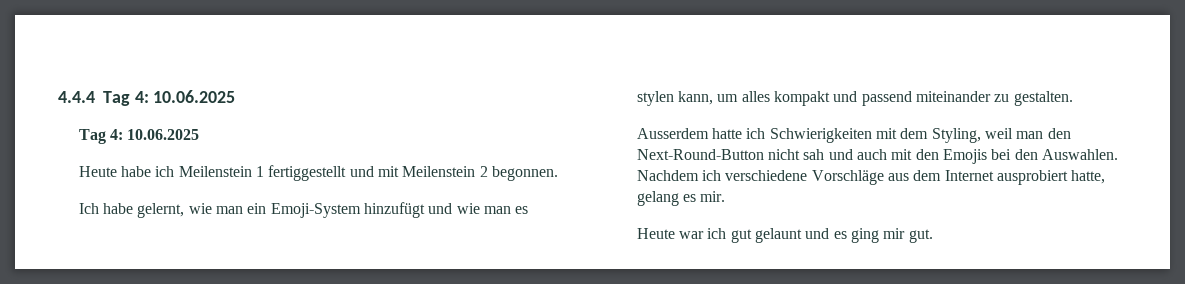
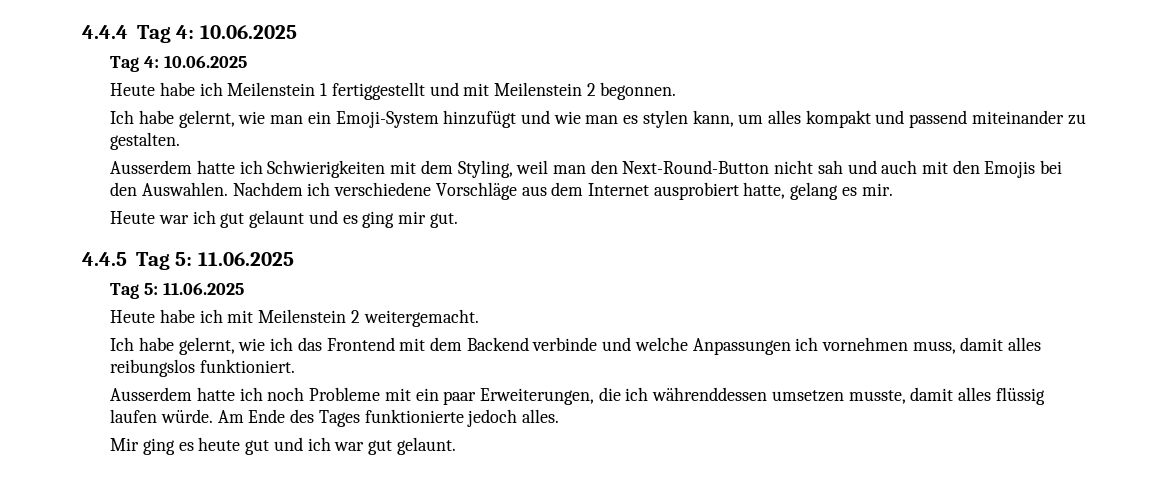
+ 4.4.5 Tag 5: 11.06.2025
+ Tag 5: 11.06.2025
+ Heute habe ich mit Meilenstein 2 weitergemacht.
+ Ich habe gelernt, wie ich das Frontend mit dem Backend verbinde und welche Anpassungen ich vornehmen muss, damit alles reibungslos funktioniert.
+ Ausserdem hatte ich noch Probleme mit ein paar Erweiterungen, die ich währenddessen umsetzen musste, damit alles flüssig laufen würde. Am Ende des Tages funktionierte jedoch alles.
+ Mir ging es heute gut und ich war gut gelaunt.

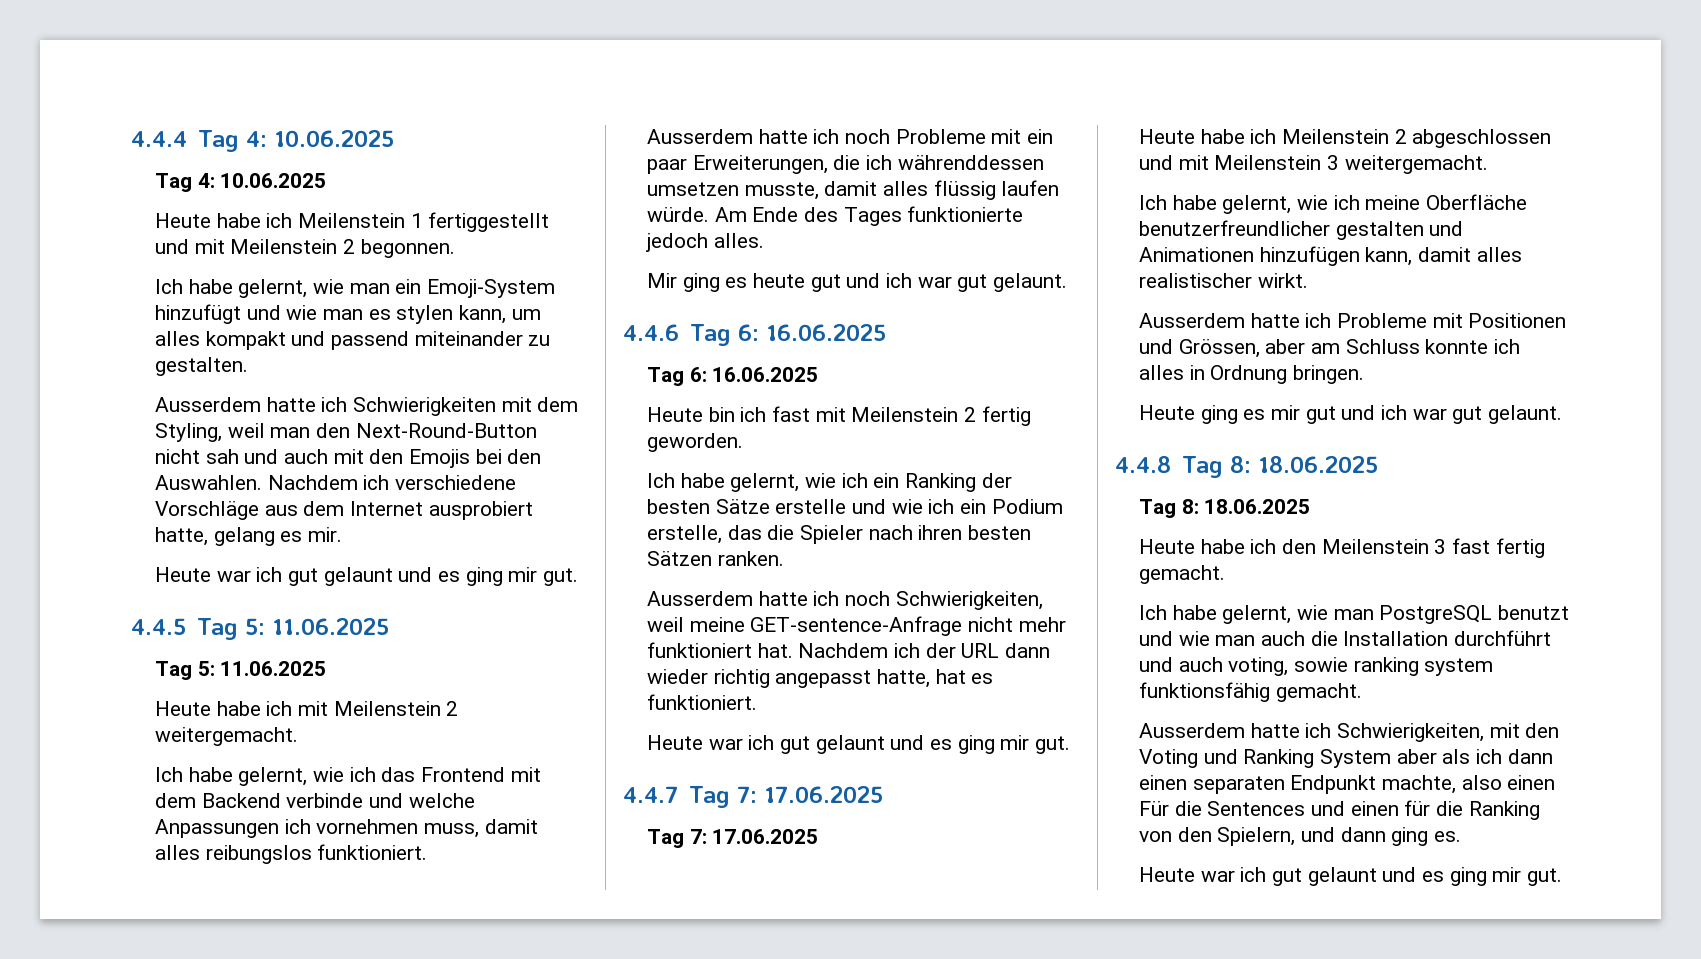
+ 4.4.6 Tag 6: 16.06.2025
+ Tag 6: 16.06.2025
+ Heute bin ich fast mit Meilenstein 2 fertig geworden.
+ Ich habe gelernt, wie ich ein Ranking der besten Sätze erstelle und wie ich ein Podium erstelle, das die Spieler nach ihren besten Sätzen ranken.
+ Ausserdem hatte ich noch Schwierigkeiten, weil meine GET-sentence-Anfrage nicht mehr funktioniert hat. Nachdem ich der URL dann wieder richtig angepasst hatte, hat es funktioniert.
+ Heute war ich gut gelaunt und es ging mir gut.
+ 4.4.7 Tag 7: 17.06.2025
+ Tag 7: 17.06.2025
+ Heute habe ich Meilenstein 2 abgeschlossen und mit Meilenstein 3 weitergemacht.
+ Ich habe gelernt, wie ich meine Oberfläche benutzerfreundlicher gestalten und Animationen hinzufügen kann, damit alles realistischer wirkt.
+ Ausserdem hatte ich Probleme mit Positionen und Grössen, aber am Schluss konnte ich alles in Ordnung bringen.
+ Heute ging es mir gut und ich war gut gelaunt.
+ 4.4.8 Tag 8: 18.06.2025
+ Tag 8: 18.06.2025
+ Heute habe ich den Meilenstein 3 fast fertig gemacht.
+ Ich habe gelernt, wie man PostgreSQL benutzt und wie man auch die Installation durchführt und auch voting, sowie ranking system funktionsfähig gemacht.
+ Ausserdem hatte ich Schwierigkeiten, mit den Voting und Ranking System aber als ich dann einen separaten Endpunkt machte, also einen Für die Sentences und einen für die Ranking von den Spielern, und dann ging es.
+ Heute war ich gut gelaunt und es ging mir gut.

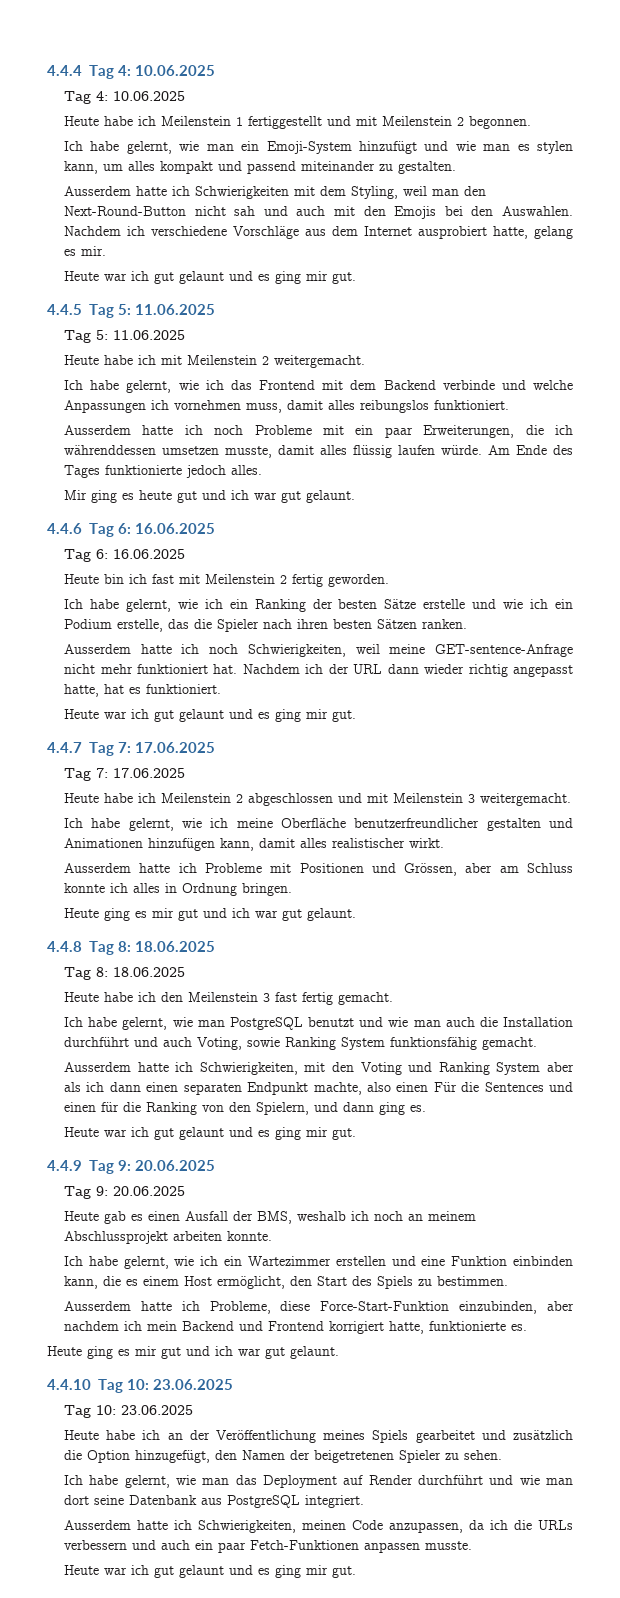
- Ich habe gelernt, wie man PostgreSQL benutzt und wie man auch die Installation durchführt und auch voting, sowie ranking system funktionsfähig gemacht.
+ Ich habe gelernt, wie man PostgreSQL benutzt und wie man auch die Installation durchführt und auch Voting, sowie Ranking System funktionsfähig gemacht.
+ 4.4.9 Tag 9: 20.06.2025
+ Tag 9: 20.06.2025
+ Heute gab es einen Ausfall der BMS, weshalb ich noch an meinem Abschlussprojekt arbeiten konnte.
+ Ich habe gelernt, wie ich ein Wartezimmer erstellen und eine Funktion einbinden kann, die es einem Host ermöglicht, den Start des Spiels zu bestimmen.
+ Ausserdem hatte ich Probleme, diese Force-Start-Funktion einzubinden, aber nachdem ich mein Backend und Frontend korrigiert hatte, funktionierte es.
+ Heute ging es mir gut und ich war gut gelaunt.
+ 4.4.10 Tag 10: 23.06.2025
+ Tag 10: 23.06.2025
+ Heute habe ich an der Veröffentlichung meines Spiels gearbeitet und zusätzlich die Option hinzugefügt, den Namen der beigetretenen Spieler zu sehen.
+ Ich habe gelernt, wie man das Deployment auf Render durchführt und wie man dort seine Datenbank aus PostgreSQL integriert.
+ Ausserdem hatte ich Schwierigkeiten, meinen Code anzupassen, da ich die URLs verbessern und auch ein paar Fetch-Funktionen anpassen musste.
+ Heute war ich gut gelaunt und es ging mir gut.

